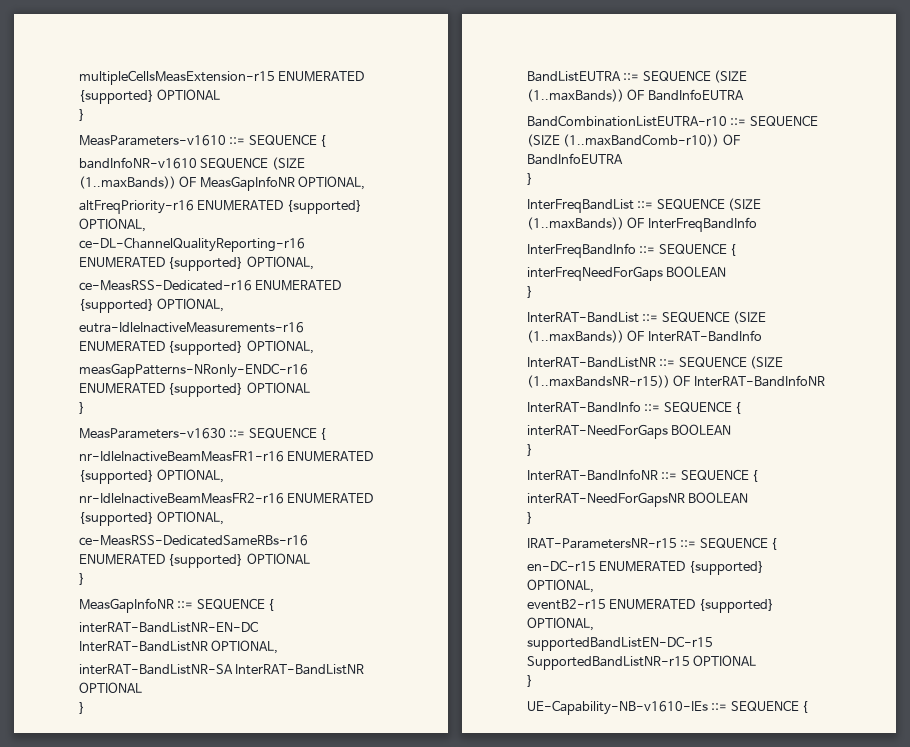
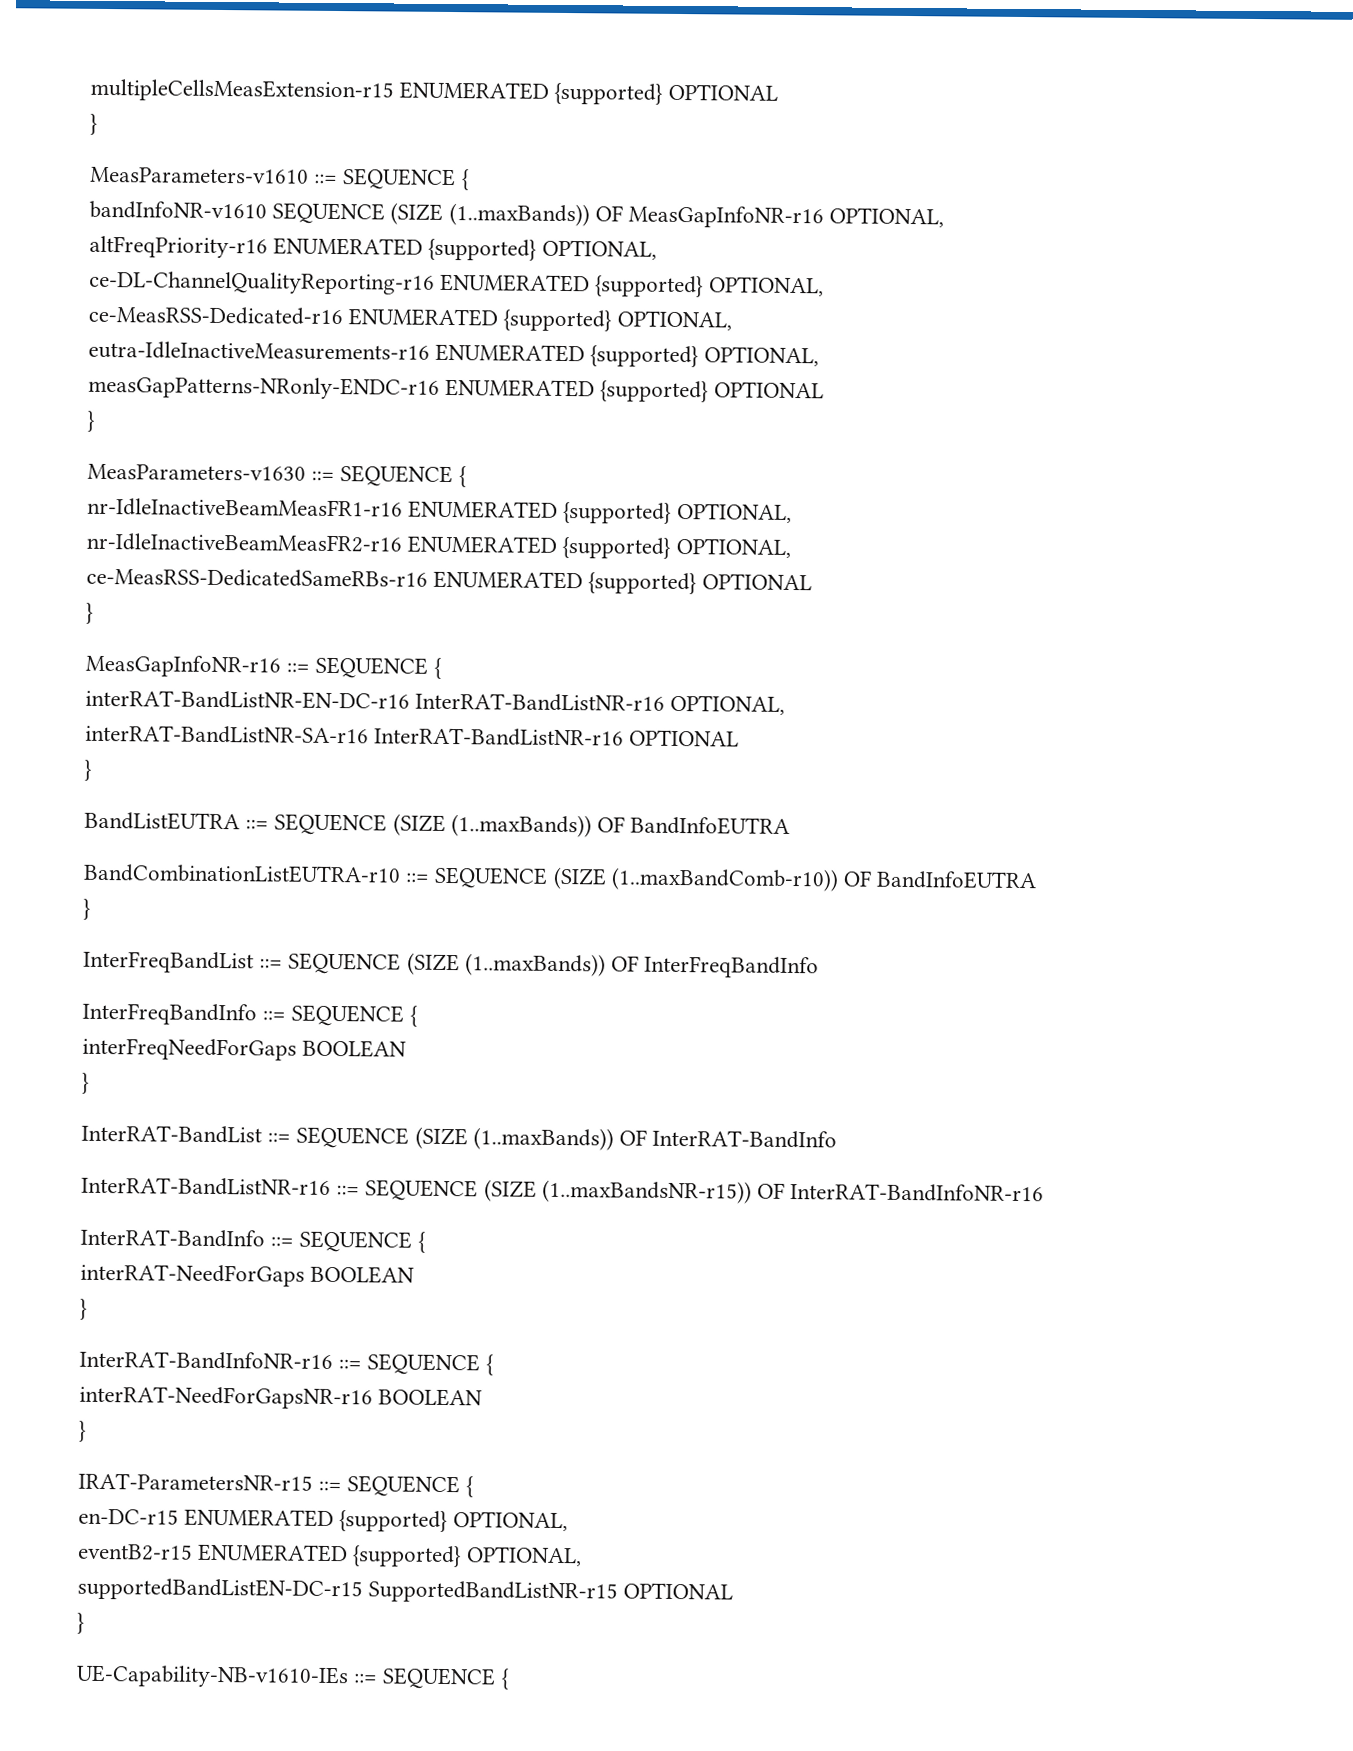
- bandInfoNR-v1610 SEQUENCE (SIZE (1..maxBands)) OF MeasGapInfoNR OPTIONAL,
+ bandInfoNR-v1610 SEQUENCE (SIZE (1..maxBands)) OF MeasGapInfoNR-r16 OPTIONAL,
- MeasGapInfoNR ::= SEQUENCE {
- interRAT-BandListNR-EN-DC InterRAT-BandListNR OPTIONAL,
- interRAT-BandListNR-SA InterRAT-BandListNR OPTIONAL
+ MeasGapInfoNR-r16 ::= SEQUENCE {
+ interRAT-BandListNR-EN-DC-r16 InterRAT-BandListNR-r16 OPTIONAL,
+ interRAT-BandListNR-SA-r16 InterRAT-BandListNR-r16 OPTIONAL
- InterRAT-BandListNR ::= SEQUENCE (SIZE (1..maxBandsNR-r15)) OF InterRAT-BandInfoNR
+ InterRAT-BandListNR-r16 ::= SEQUENCE (SIZE (1..maxBandsNR-r15)) OF InterRAT-BandInfoNR-r16
- InterRAT-BandInfoNR ::= SEQUENCE {
- interRAT-NeedForGapsNR BOOLEAN
+ InterRAT-BandInfoNR-r16 ::= SEQUENCE {
+ interRAT-NeedForGapsNR-r16 BOOLEAN

